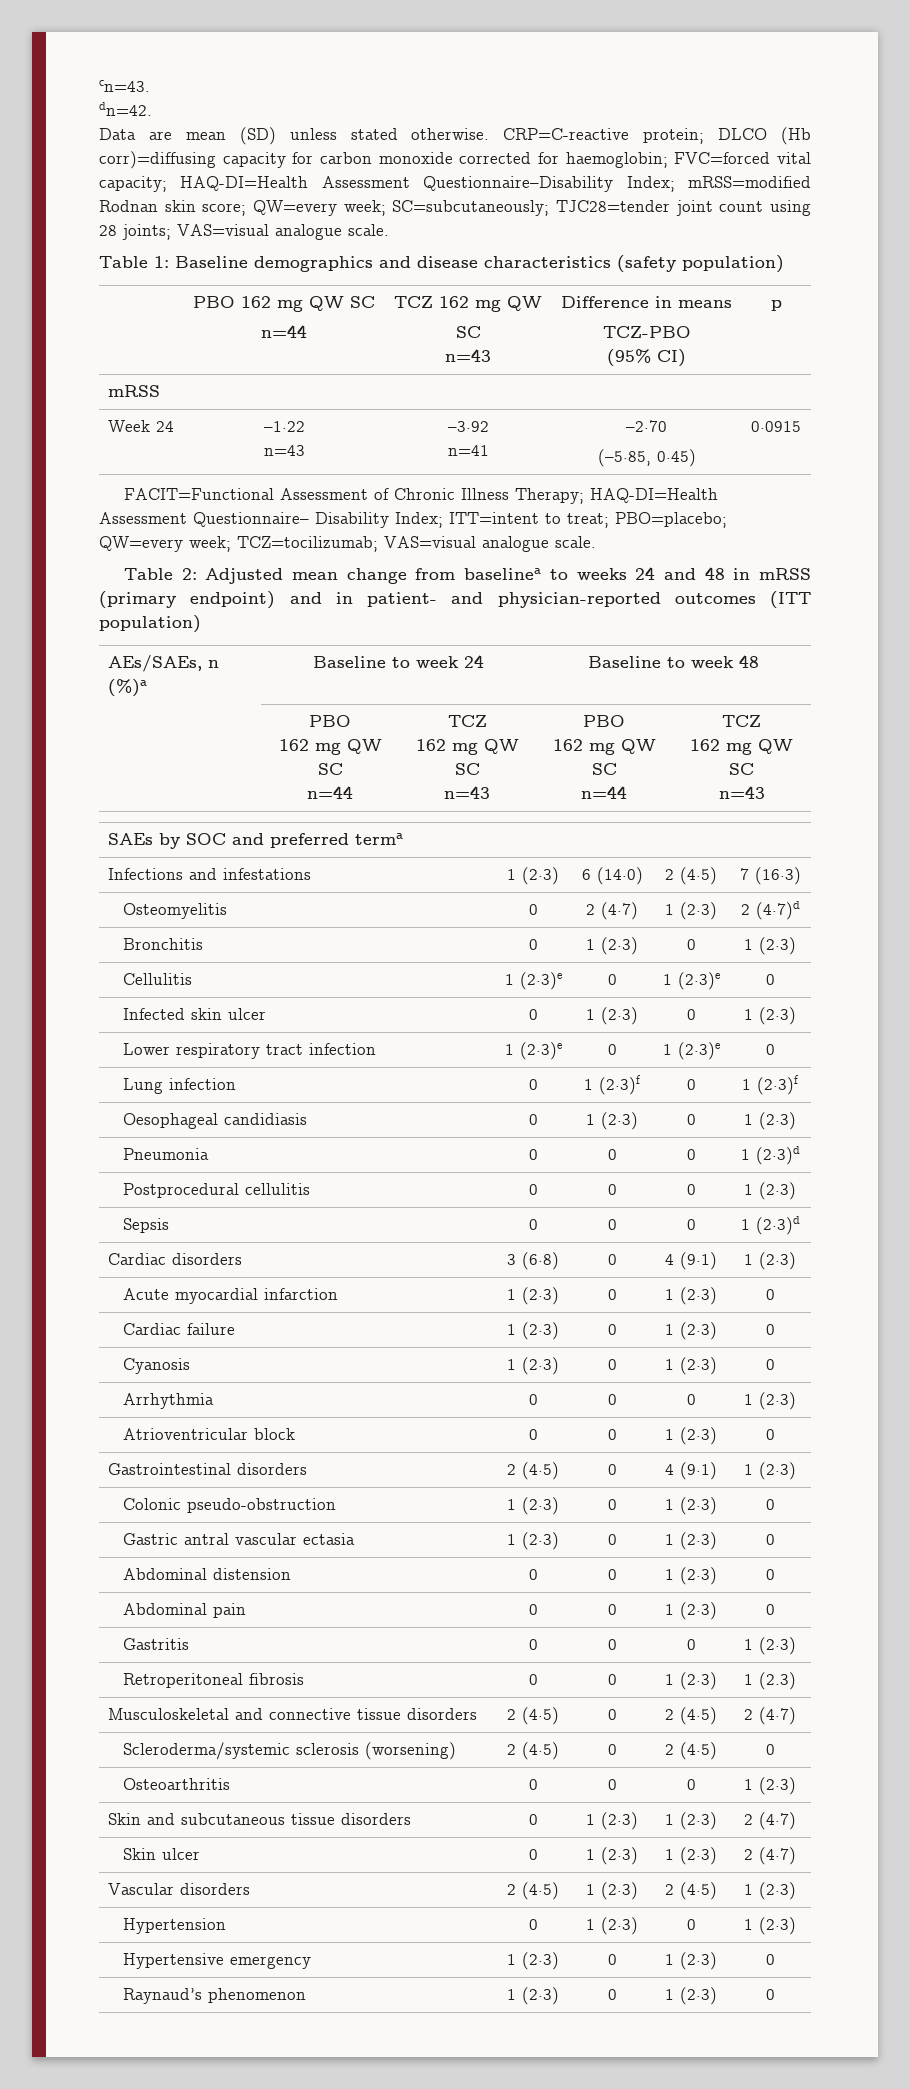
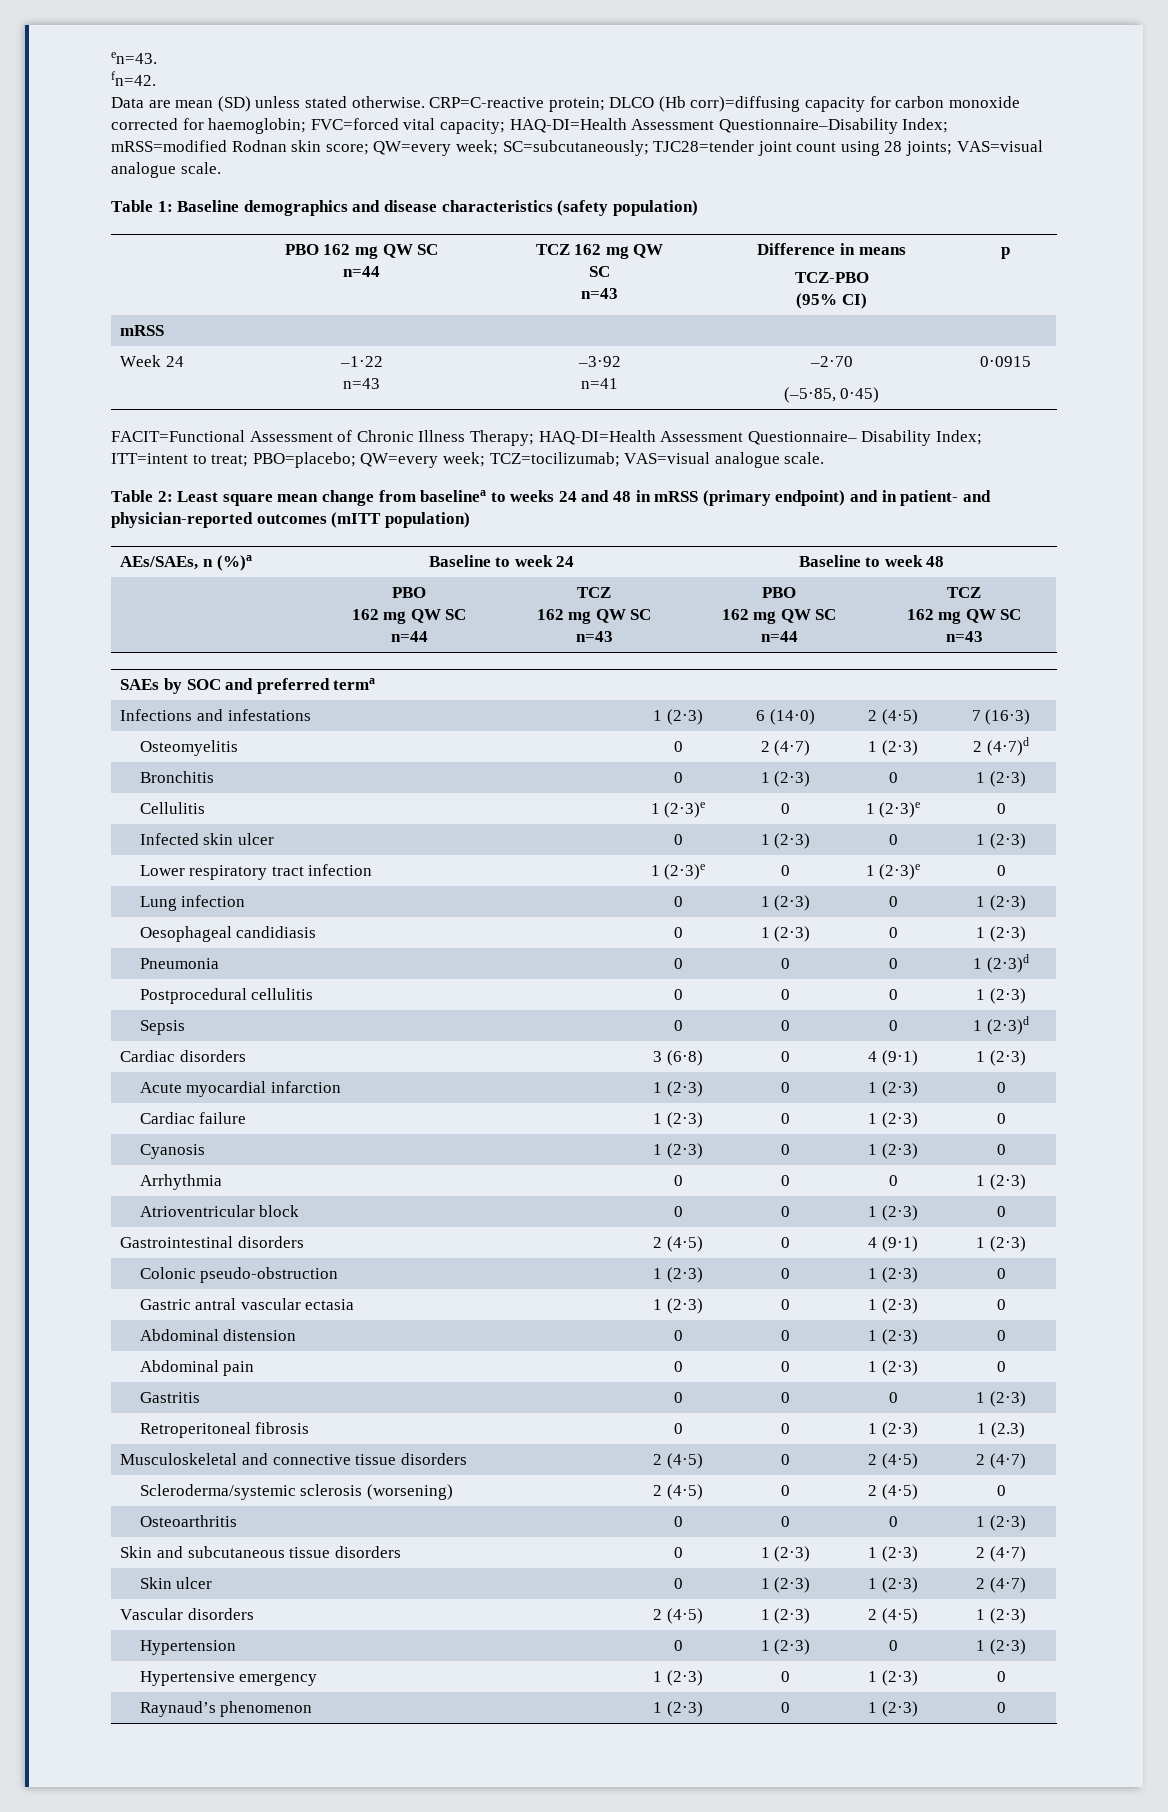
- cn=43.
- dn=42.
+ en=43.
+ fn=42.
- Table 2: Adjusted mean change from baselinea to weeks 24 and 48 in mRSS (primary endpoint) and in patient- and physician-reported outcomes (ITT population)
+ Table 2: Least square mean change from baselinea to weeks 24 and 48 in mRSS (primary endpoint) and in patient- and physician-reported outcomes (mITT population)
- Lung infection | 0 | 1 (2·3)f | 0 | 1 (2·3)f
+ Lung infection | 0 | 1 (2·3) | 0 | 1 (2·3)

